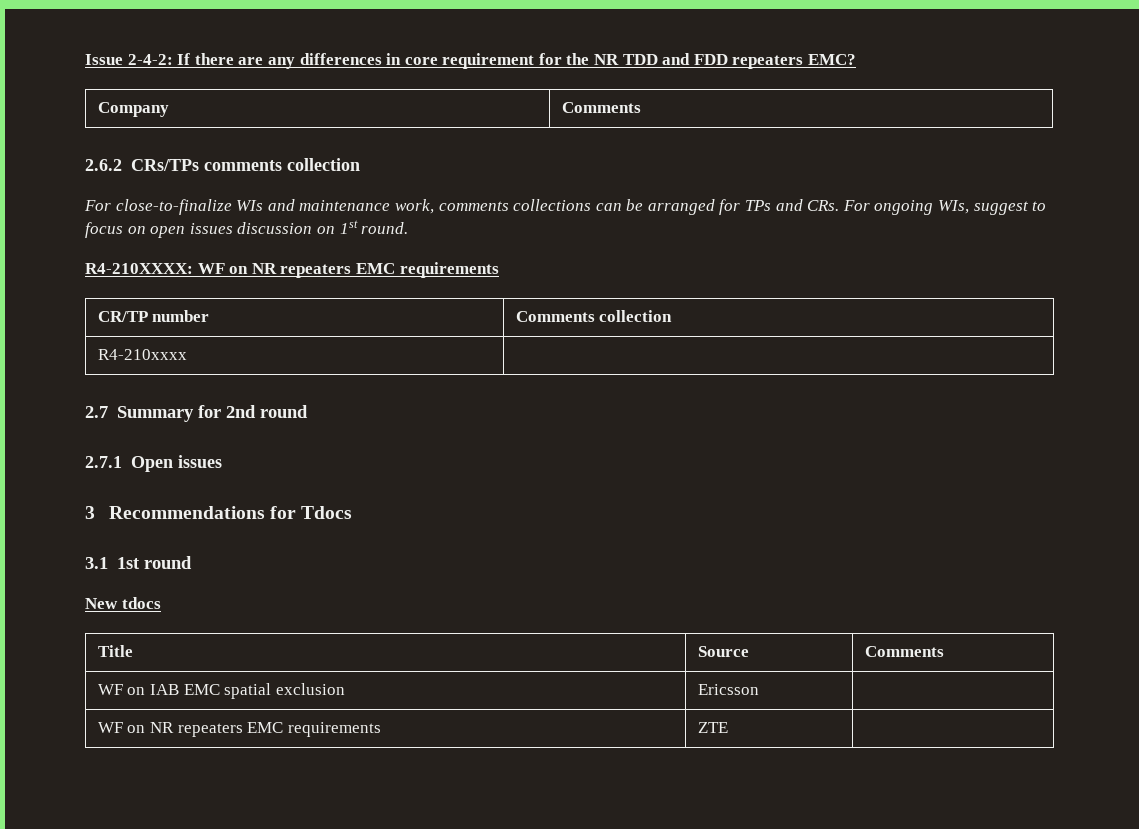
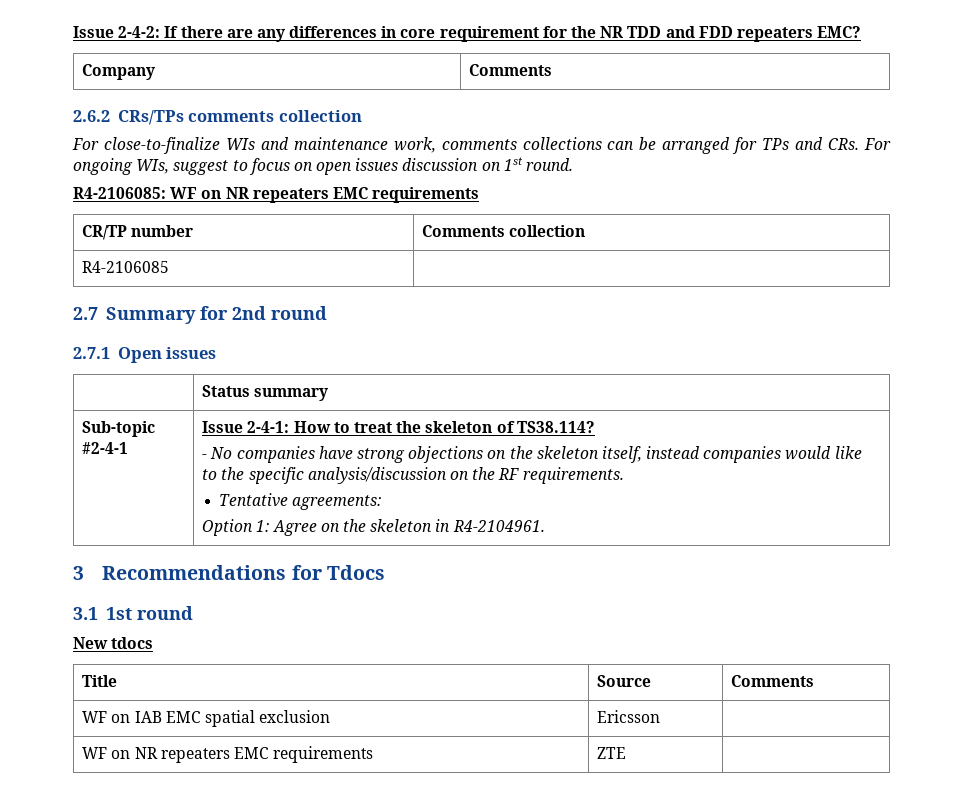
- R4-210XXXX: WF on NR repeaters EMC requirements
+ R4-2106085: WF on NR repeaters EMC requirements
- R4-210xxxx |
+ R4-2106085 |
+ | Status summary
+ Sub-topic #2-4-1 | Issue 2-4-1: How to treat the skeleton of TS38.114?
+ - No companies have strong objections on the skeleton itself, instead companies would like to the specific analysis/discussion on the RF requirements.
+ Tentative agreements:
+ Option 1: Agree on the skeleton in R4-2104961.

